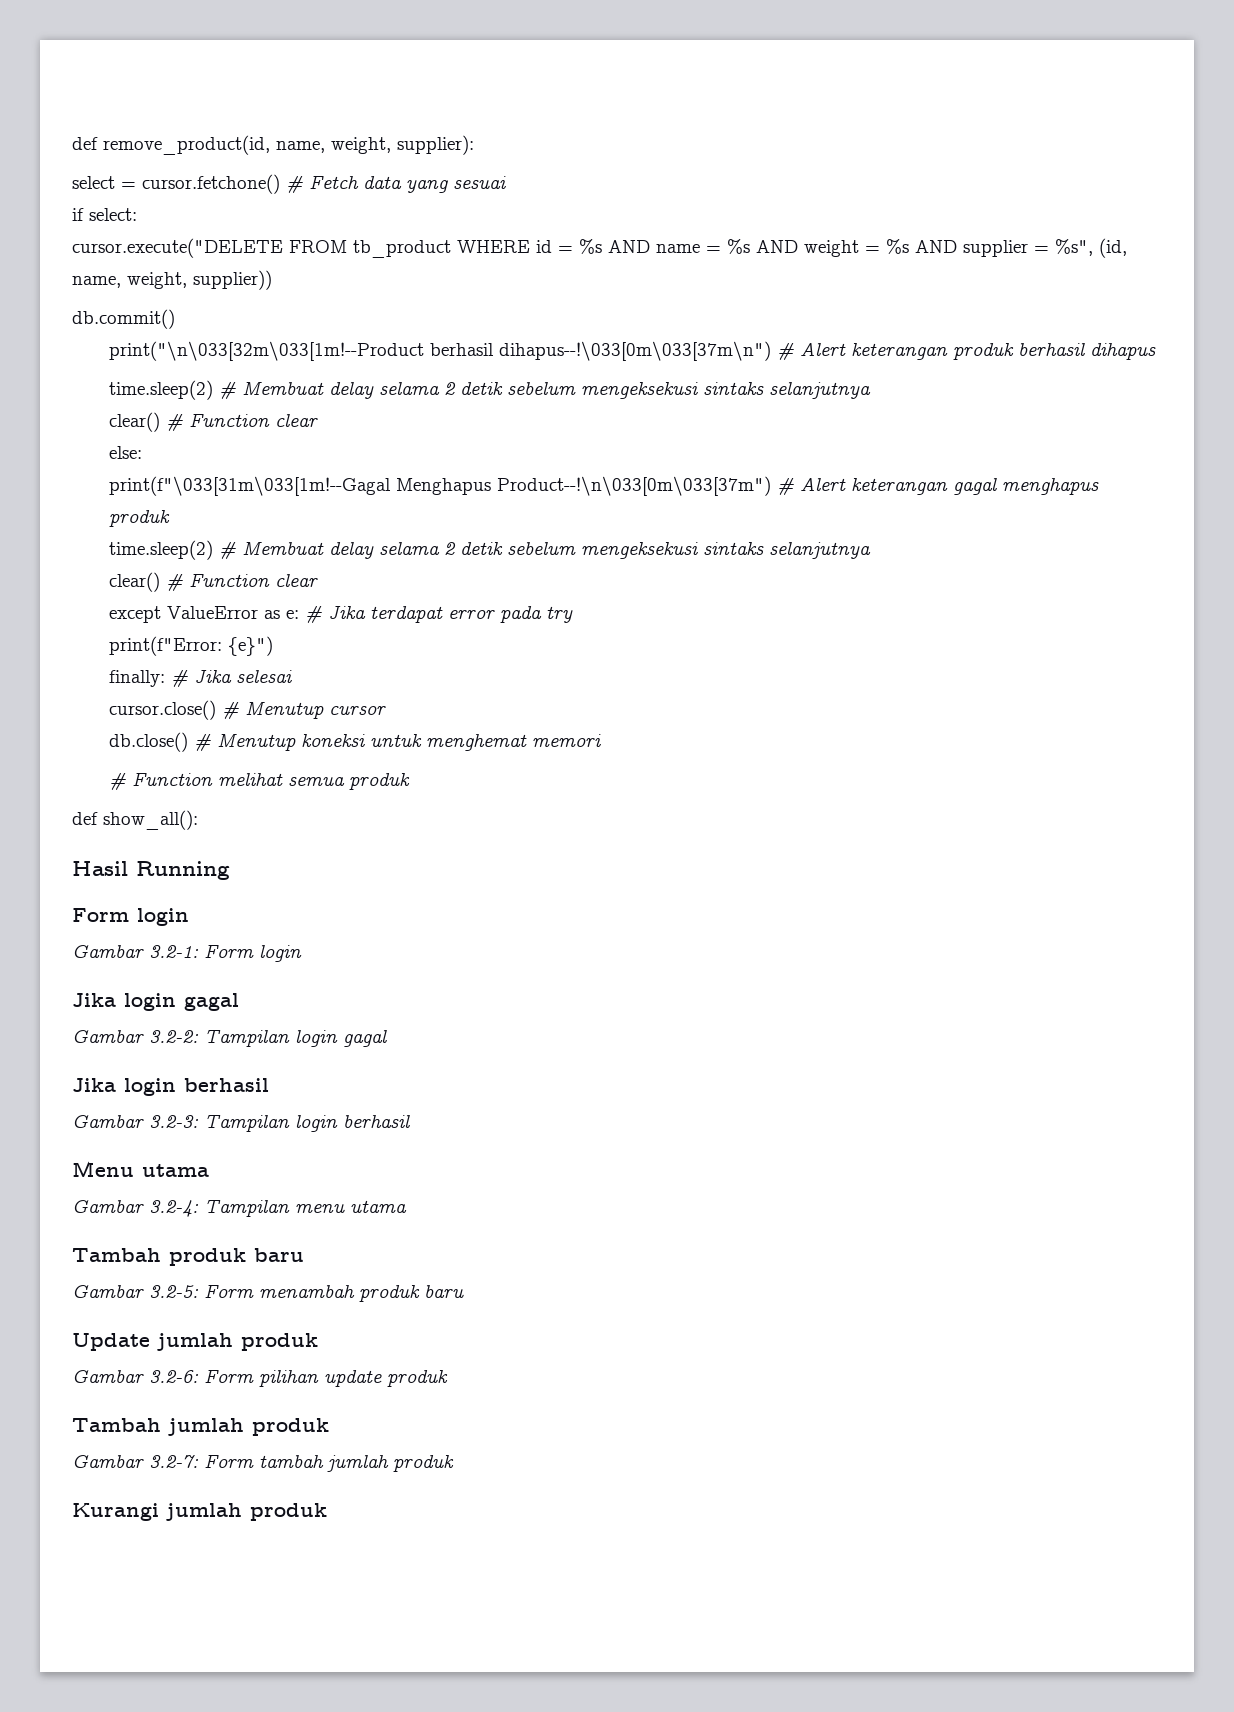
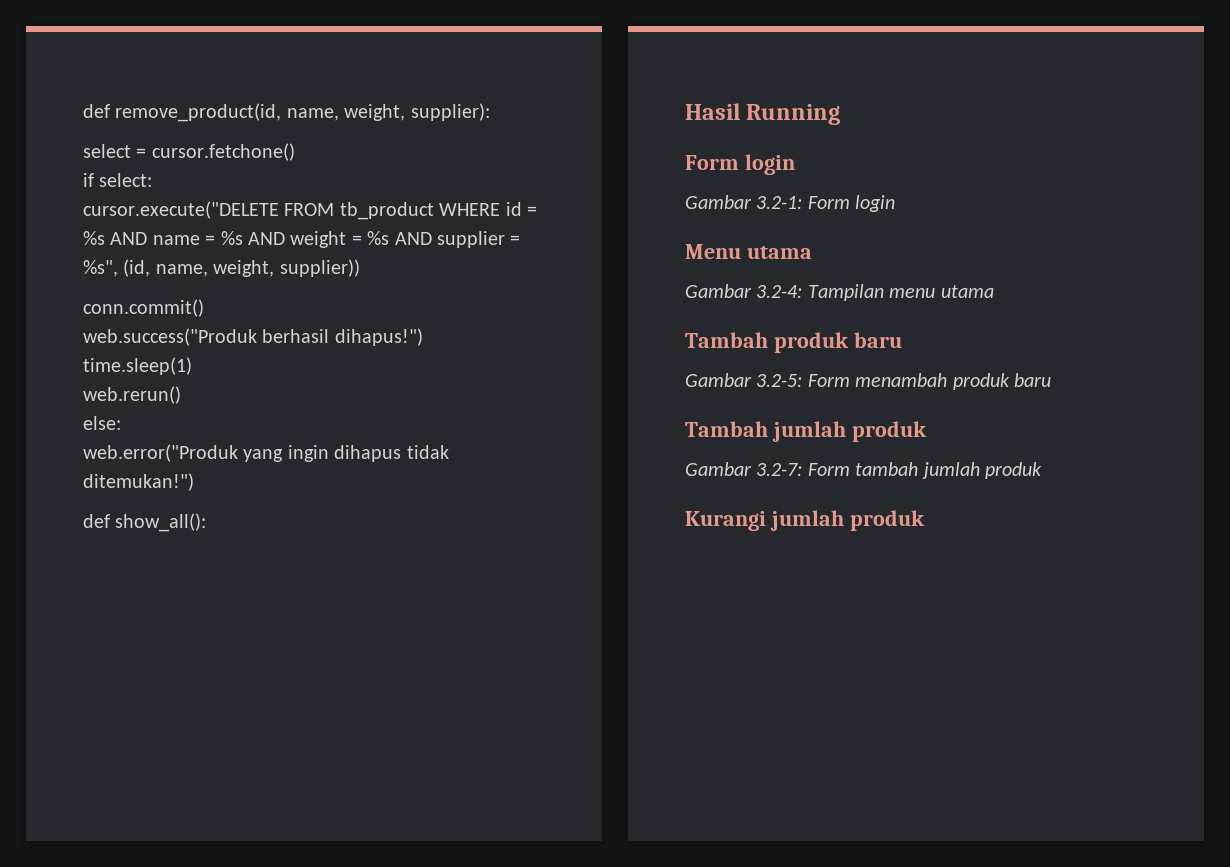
- select = cursor.fetchone() # Fetch data yang sesuai
+ select = cursor.fetchone()
- db.commit()
- print("\n\033[32m\033[1m!--Product berhasil dihapus--!\033[0m\033[37m\n") # Alert keterangan produk berhasil dihapus
- time.sleep(2) # Membuat delay selama 2 detik sebelum mengeksekusi sintaks selanjutnya
- clear() # Function clear
+ conn.commit()
+ web.success("Produk berhasil dihapus!")
+ time.sleep(1)
+ web.rerun()
  else:
- print(f"\033[31m\033[1m!--Gagal Menghapus Product--!\n\033[0m\033[37m") # Alert keterangan gagal menghapus produk
- time.sleep(2) # Membuat delay selama 2 detik sebelum mengeksekusi sintaks selanjutnya
- clear() # Function clear
- except ValueError as e: # Jika terdapat error pada try
- print(f"Error: {e}")
- finally: # Jika selesai
- cursor.close() # Menutup cursor
- db.close() # Menutup koneksi untuk menghemat memori
- # Function melihat semua produk
+ web.error("Produk yang ingin dihapus tidak ditemukan!")
- Jika login gagal
- Gambar 3.2-2: Tampilan login gagal
- Jika login berhasil
- Gambar 3.2-3: Tampilan login berhasil
- Update jumlah produk
- Gambar 3.2-6: Form pilihan update produk

